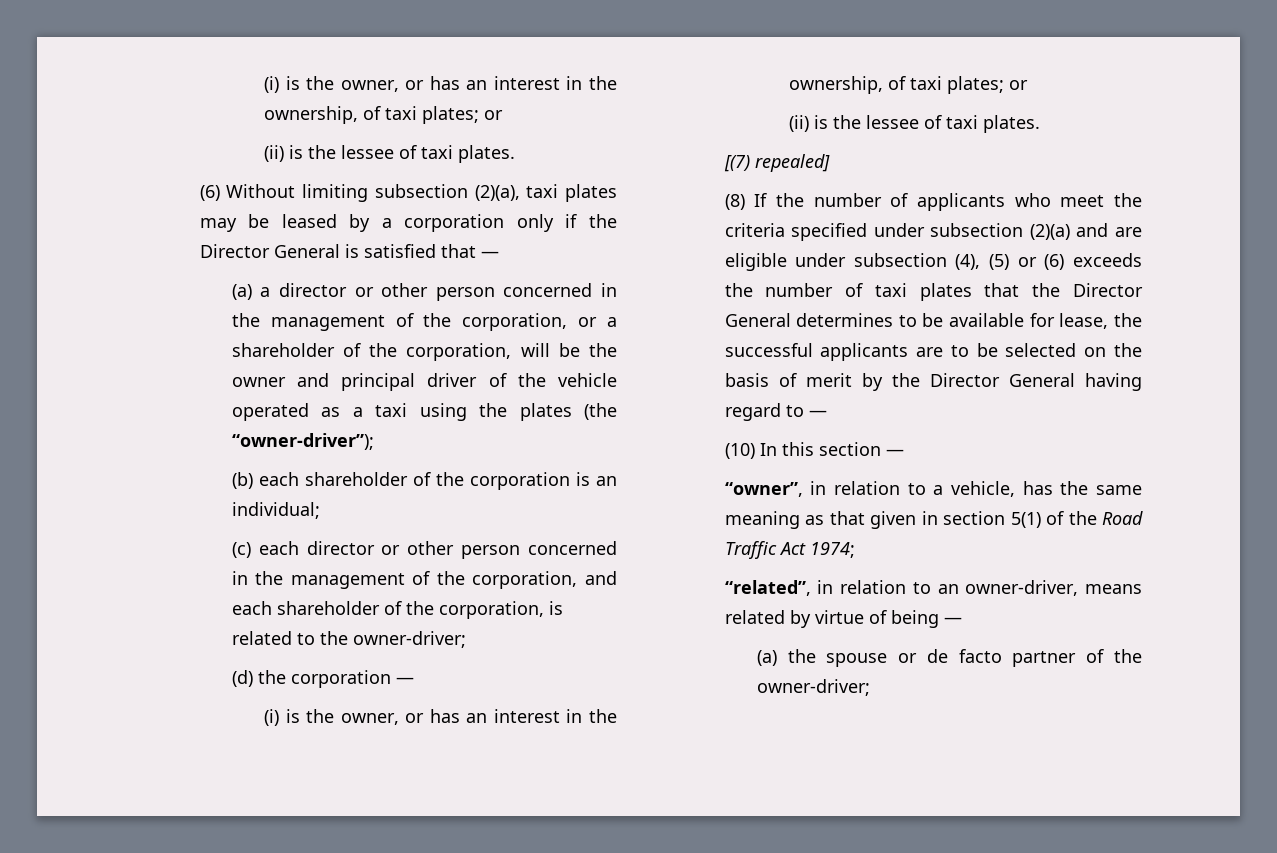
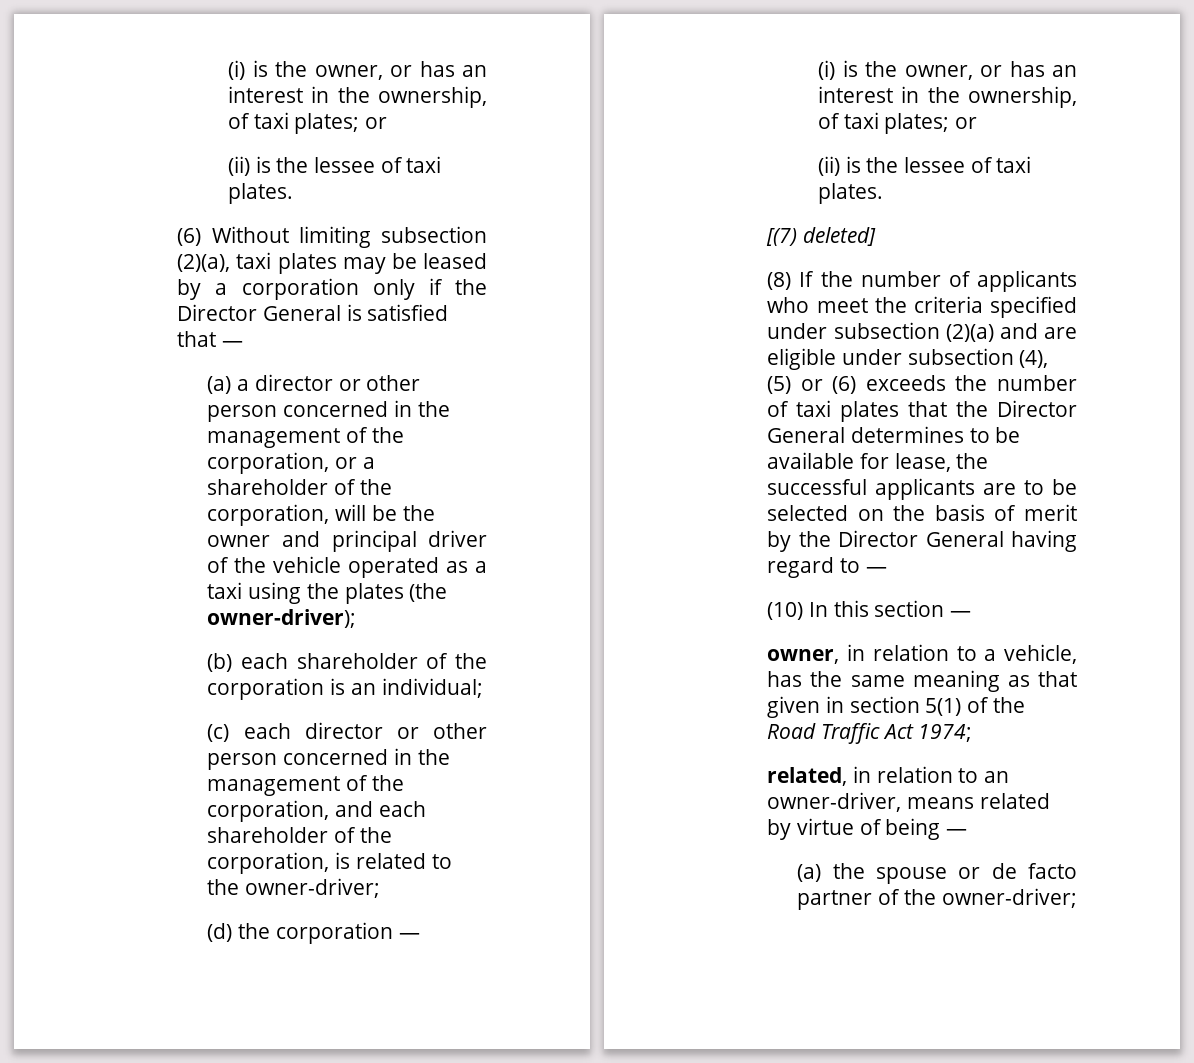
- (a) a director or other person concerned in the management of the corporation, or a shareholder of the corporation, will be the owner and principal driver of the vehicle operated as a taxi using the plates (the “owner-driver”);
+ (a) a director or other person concerned in the management of the corporation, or a shareholder of the corporation, will be the owner and principal driver of the vehicle operated as a taxi using the plates (the owner-driver);
- [(7) repealed]
+ [(7) deleted]
- “owner”, in relation to a vehicle, has the same meaning as that given in section 5(1) of the Road Traffic Act 1974;
+ owner, in relation to a vehicle, has the same meaning as that given in section 5(1) of the Road Traffic Act 1974;
- “related”, in relation to an owner-driver, means related by virtue of being —
+ related, in relation to an owner-driver, means related by virtue of being —

